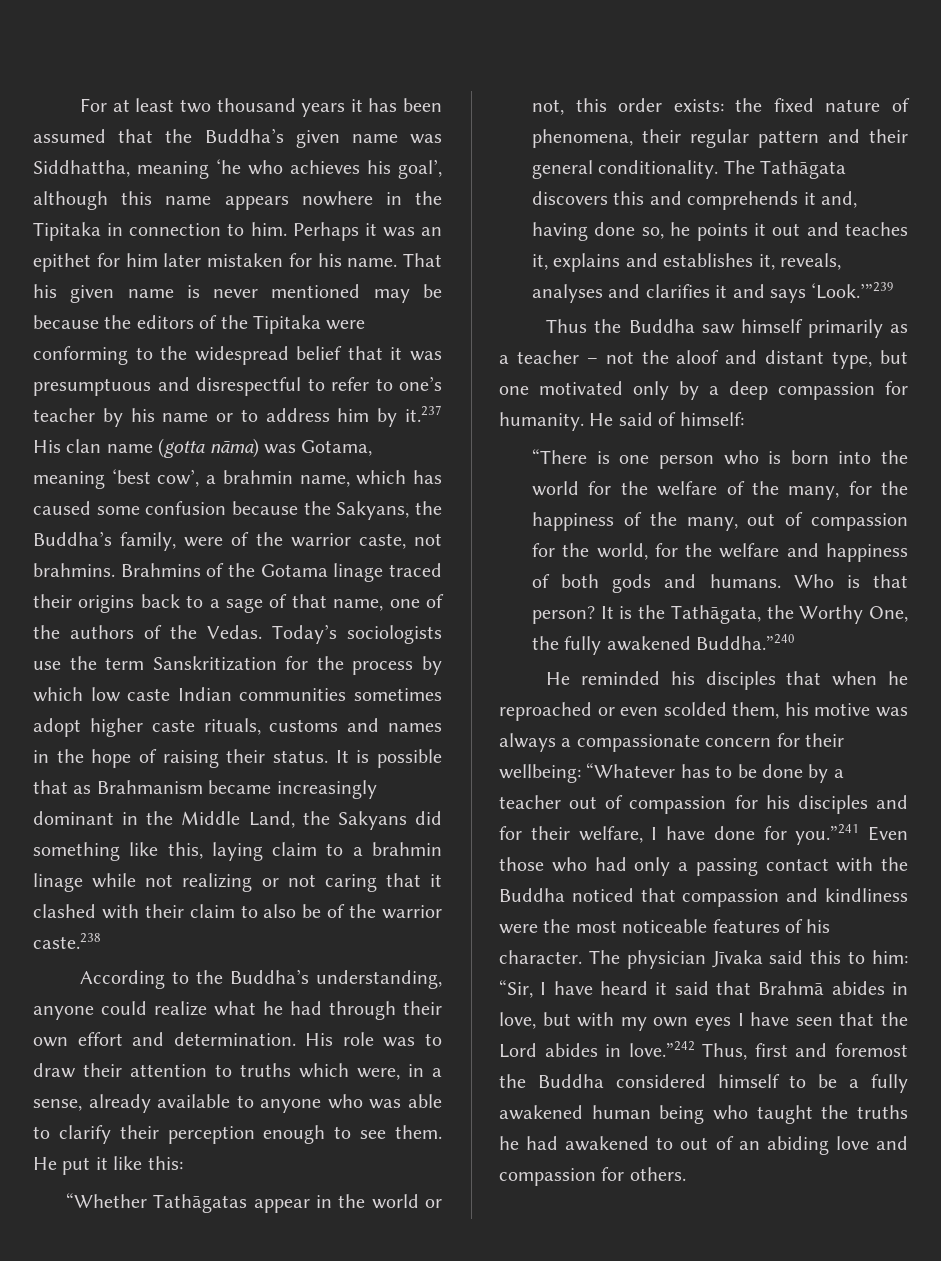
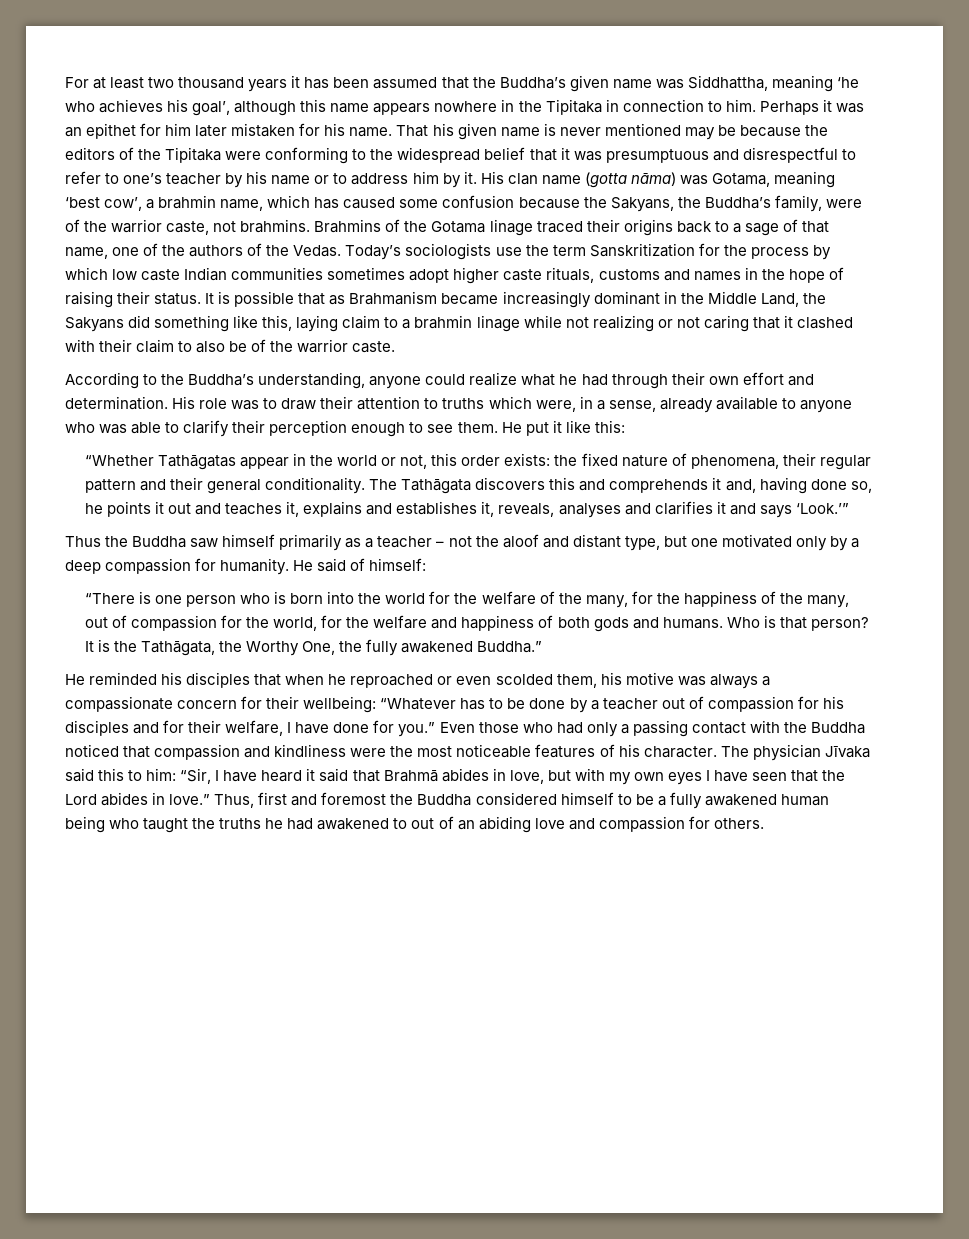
- That his given name is never mentioned may be because the editors of the Tipitaka were conforming to the widespread belief that it was presumptuous and disrespectful to refer to one’s teacher by his name or to address him by it.237 His clan name (gotta nāma) was Gotama, meaning ‘best cow’, a brahmin name, which has caused some confusion because the Sakyans, the Buddha’s family, were of the warrior caste, not brahmins.
+ That his given name is never mentioned may be because the editors of the Tipitaka were conforming to the widespread belief that it was presumptuous and disrespectful to refer to one’s teacher by his name or to address him by it. His clan name (gotta nāma) was Gotama, meaning ‘best cow’, a brahmin name, which has caused some confusion because the Sakyans, the Buddha’s family, were of the warrior caste, not brahmins.
- It is possible that as Brahmanism became increasingly dominant in the Middle Land, the Sakyans did something like this, laying claim to a brahmin linage while not realizing or not caring that it clashed with their claim to also be of the warrior caste.238
+ It is possible that as Brahmanism became increasingly dominant in the Middle Land, the Sakyans did something like this, laying claim to a brahmin linage while not realizing or not caring that it clashed with their claim to also be of the warrior caste.
- The Tathāgata discovers this and comprehends it and, having done so, he points it out and teaches it, explains and establishes it, reveals, analyses and clarifies it and says ‘Look.’”239
+ The Tathāgata discovers this and comprehends it and, having done so, he points it out and teaches it, explains and establishes it, reveals, analyses and clarifies it and says ‘Look.’”
- It is the Tathāgata, the Worthy One, the fully awakened Buddha.”240
+ It is the Tathāgata, the Worthy One, the fully awakened Buddha.”
- “Whatever has to be done by a teacher out of compassion for his disciples and for their welfare, I have done for you.”241 Even those who had only a passing contact with the Buddha noticed that compassion and kindliness were the most noticeable features of his character.
+ “Whatever has to be done by a teacher out of compassion for his disciples and for their welfare, I have done for you.” Even those who had only a passing contact with the Buddha noticed that compassion and kindliness were the most noticeable features of his character.
- “Sir, I have heard it said that Brahmā abides in love, but with my own eyes I have seen that the Lord abides in love.”242 Thus, first and foremost the Buddha considered himself to be a fully awakened human being who taught the truths he had awakened to out of an abiding love and compassion for others.
+ “Sir, I have heard it said that Brahmā abides in love, but with my own eyes I have seen that the Lord abides in love.” Thus, first and foremost the Buddha considered himself to be a fully awakened human being who taught the truths he had awakened to out of an abiding love and compassion for others.

